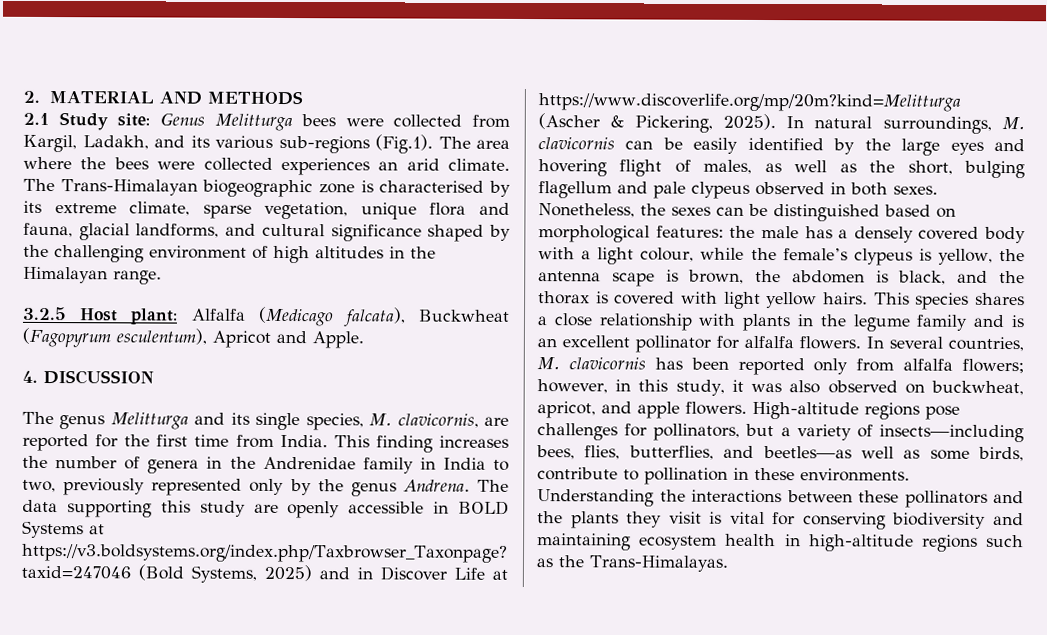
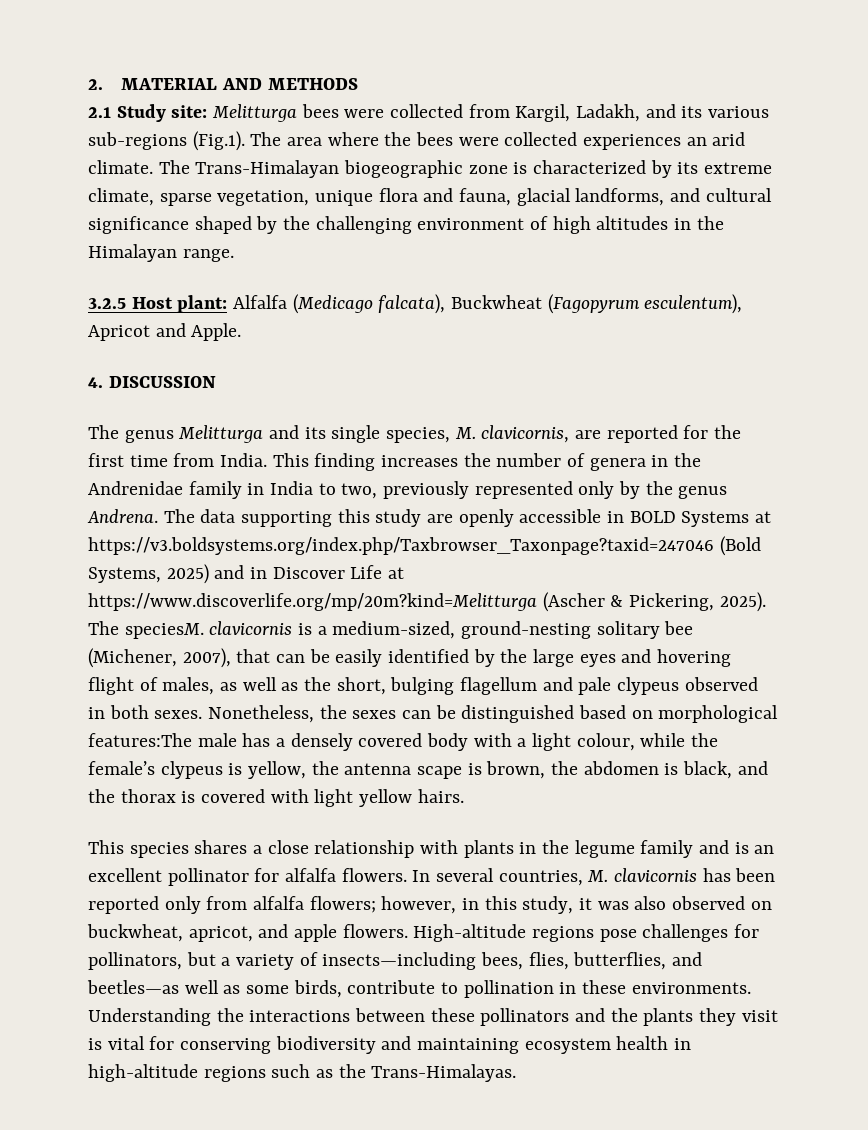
- 2.1 Study site: Genus Melitturga bees were collected from Kargil, Ladakh, and its various sub-regions (Fig.1). The area where the bees were collected experiences an arid climate.
+ 2.1 Study site: Melitturga bees were collected from Kargil, Ladakh, and its various sub-regions (Fig.1). The area where the bees were collected experiences an arid climate.
- The Trans-Himalayan biogeographic zone is characterised by its extreme climate, sparse vegetation, unique flora and fauna, glacial landforms, and cultural significance shaped by the challenging environment of high altitudes in the Himalayan range.
+ The Trans-Himalayan biogeographic zone is characterized by its extreme climate, sparse vegetation, unique flora and fauna, glacial landforms, and cultural significance shaped by the challenging environment of high altitudes in the Himalayan range.
- In natural surroundings, M. clavicornis can be easily identified by the large eyes and hovering flight of males, as well as the short, bulging flagellum and pale clypeus observed in both sexes.
+ The speciesM. clavicornis is a medium-sized, ground-nesting solitary bee (Michener, 2007), that can be easily identified by the large eyes and hovering flight of males, as well as the short, bulging flagellum and pale clypeus observed in both sexes.
- Nonetheless, the sexes can be distinguished based on morphological features: the male has a densely covered body with a light colour, while the female’s clypeus is yellow, the antenna scape is brown, the abdomen is black, and the thorax is covered with light yellow hairs. This species shares a close relationship with plants in the legume family and is an excellent pollinator for alfalfa flowers.
+ Nonetheless, the sexes can be distinguished based on morphological features:The male has a densely covered body with a light colour, while the female’s clypeus is yellow, the antenna scape is brown, the abdomen is black, and the thorax is covered with light yellow hairs.
+ This species shares a close relationship with plants in the legume family and is an excellent pollinator for alfalfa flowers.

